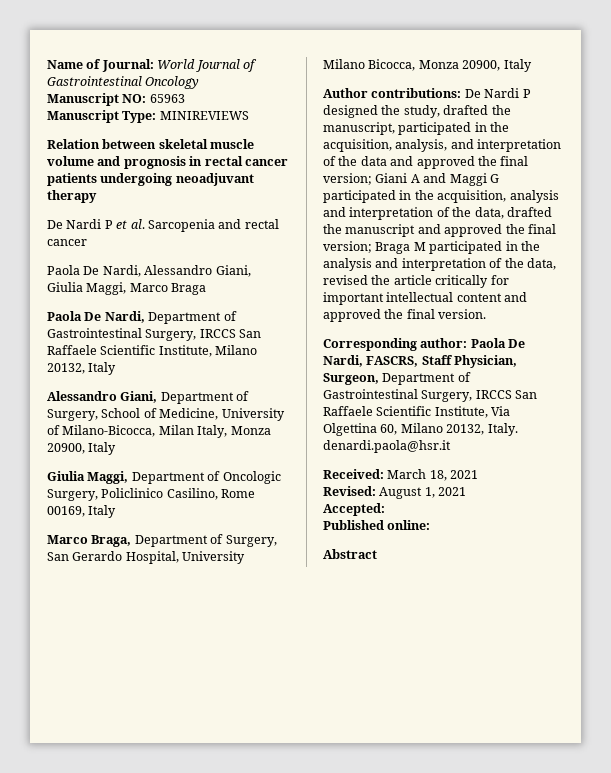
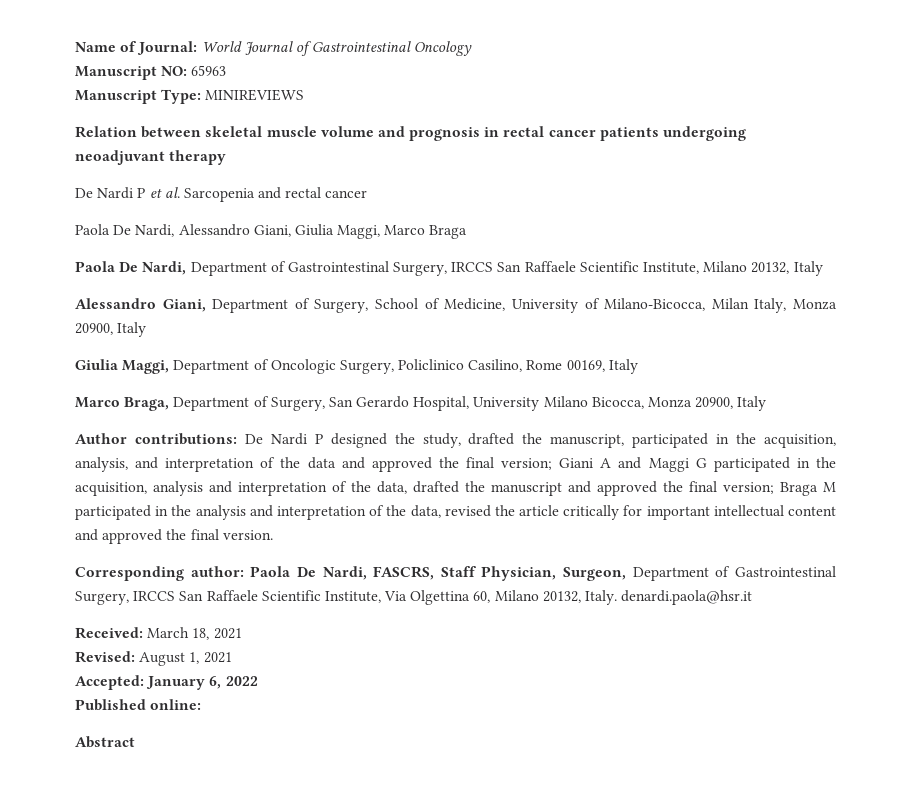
- Accepted:
+ Accepted: January 6, 2022

